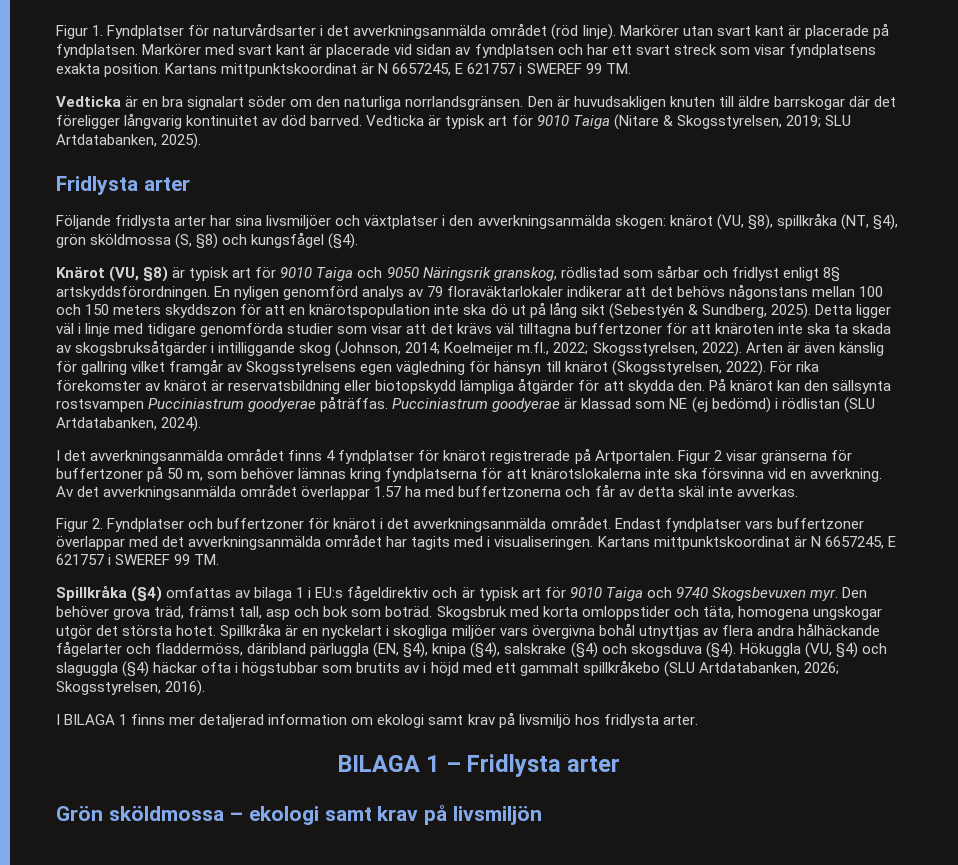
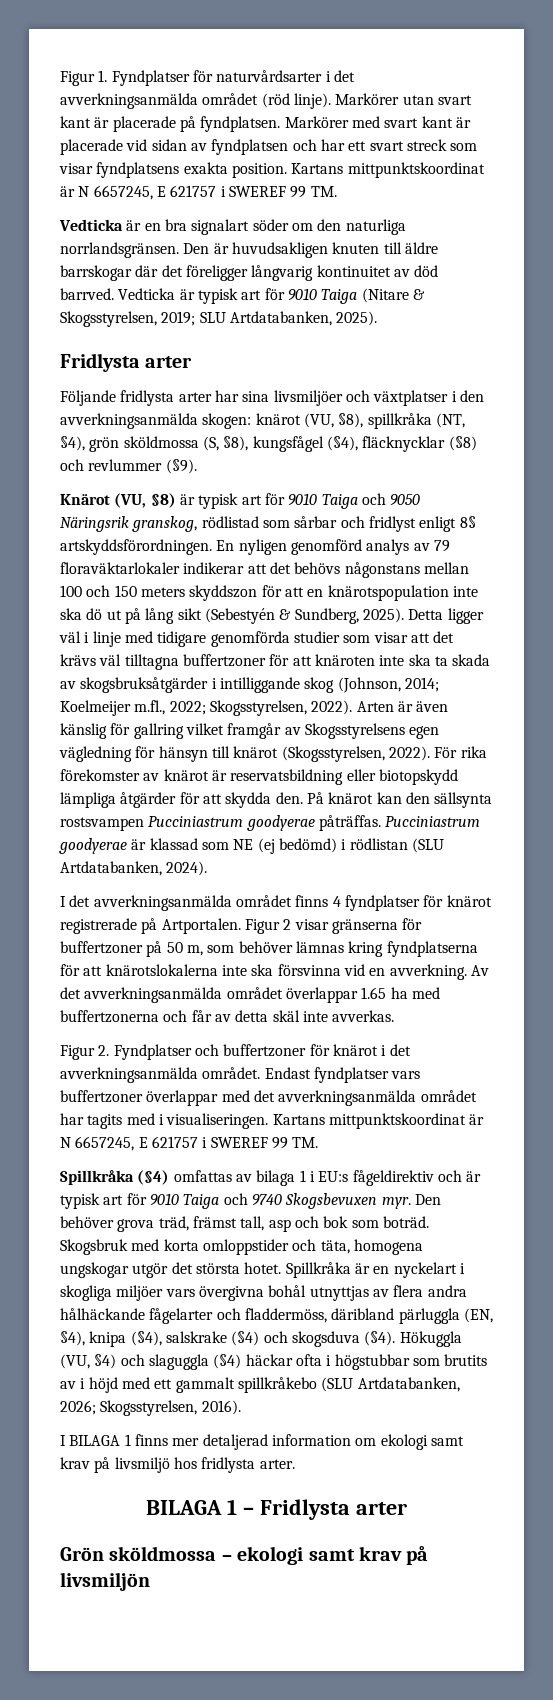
- Följande fridlysta arter har sina livsmiljöer och växtplatser i den avverkningsanmälda skogen: knärot (VU, §8), spillkråka (NT, §4), grön sköldmossa (S, §8) och kungsfågel (§4).
+ Följande fridlysta arter har sina livsmiljöer och växtplatser i den avverkningsanmälda skogen: knärot (VU, §8), spillkråka (NT, §4), grön sköldmossa (S, §8), kungsfågel (§4), fläcknycklar (§8) och revlummer (§9).
- Av det avverkningsanmälda området överlappar 1.57 ha med buffertzonerna och får av detta skäl inte avverkas.
+ Av det avverkningsanmälda området överlappar 1.65 ha med buffertzonerna och får av detta skäl inte avverkas.

